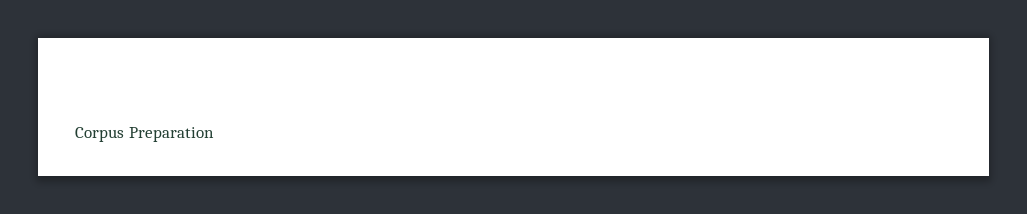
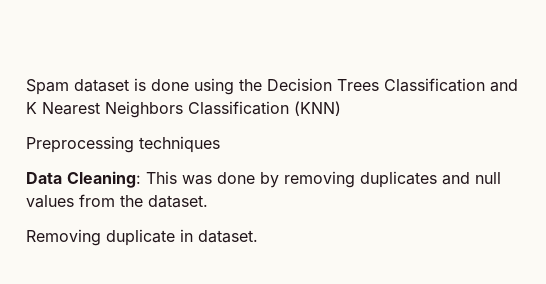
- Corpus Preparation
+ Spam dataset is done using the Decision Trees Classification and K Nearest Neighbors Classification (KNN)
+ Preprocessing techniques
+ Data Cleaning: This was done by removing duplicates and null values from the dataset.
+ Removing duplicate in dataset.

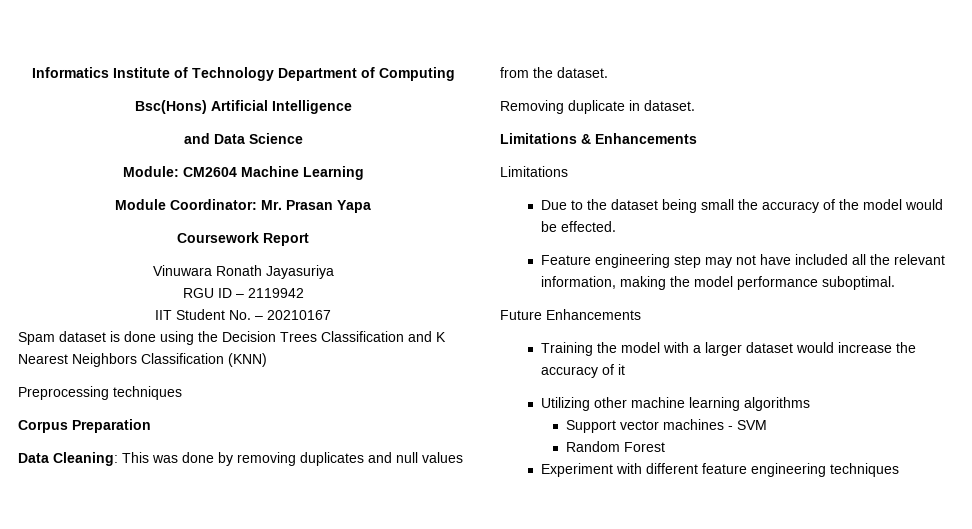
+ Informatics Institute of Technology Department of Computing
+ Bsc(Hons) Artificial Intelligence
+ and Data Science
+ Module: CM2604 Machine Learning
+ Module Coordinator: Mr. Prasan Yapa
+ Coursework Report
+ Vinuwara Ronath Jayasuriya
+ RGU ID – 2119942
+ IIT Student No. – 20210167
+ Corpus Preparation
+ Limitations & Enhancements
+ Limitations
+ Due to the dataset being small the accuracy of the model would be effected.
+ Feature engineering step may not have included all the relevant information, making the model performance suboptimal.
+ Future Enhancements
+ Training the model with a larger dataset would increase the accuracy of it
+ Utilizing other machine learning algorithms
+ Support vector machines - SVM
+ Random Forest
+ Experiment with different feature engineering techniques

